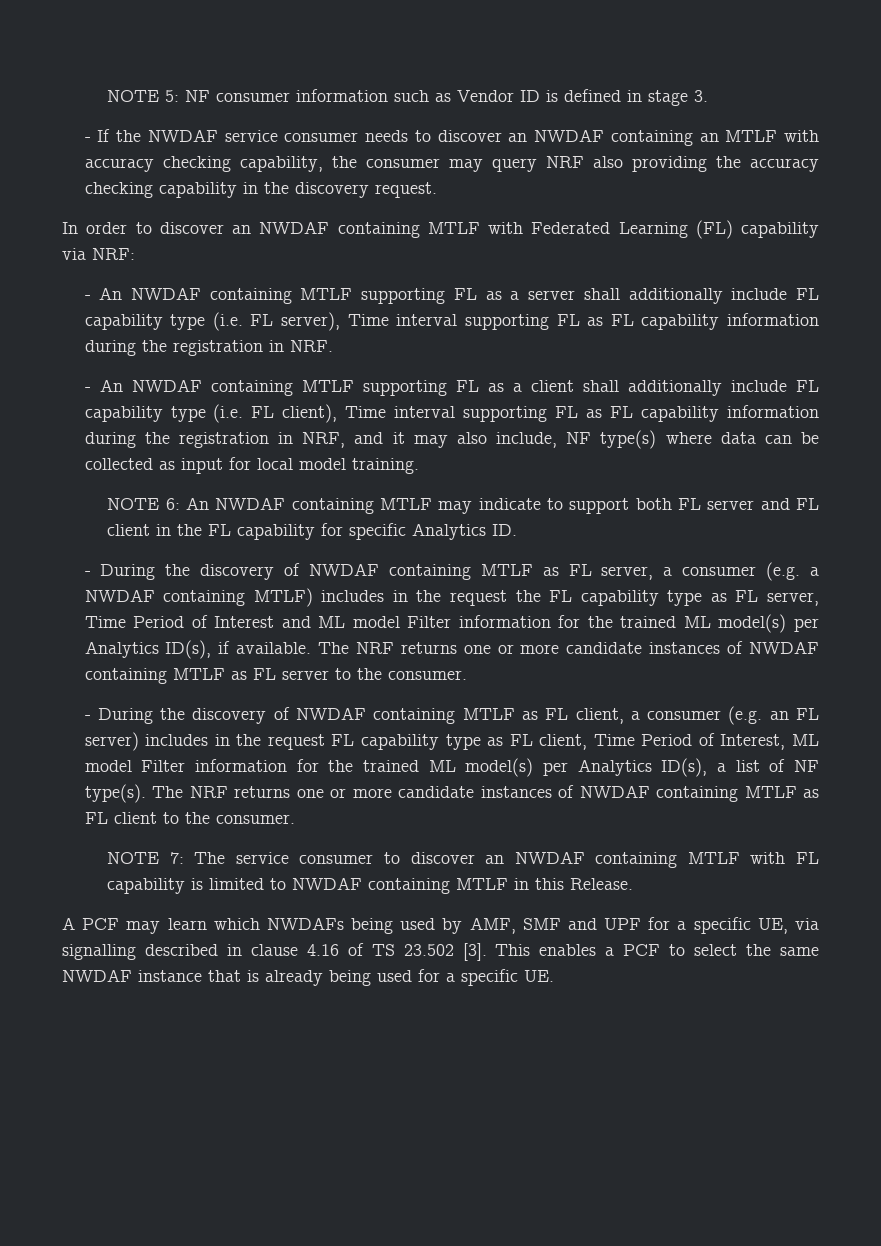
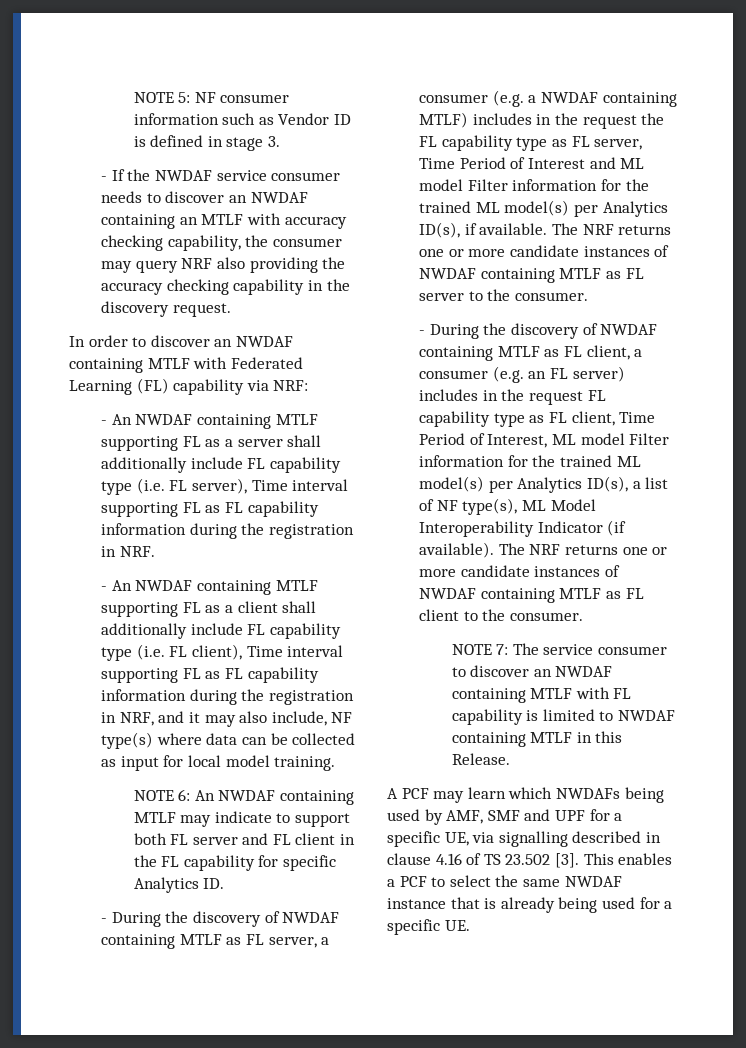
- - During the discovery of NWDAF containing MTLF as FL client, a consumer (e.g. an FL server) includes in the request FL capability type as FL client, Time Period of Interest, ML model Filter information for the trained ML model(s) per Analytics ID(s), a list of NF type(s).
+ - During the discovery of NWDAF containing MTLF as FL client, a consumer (e.g. an FL server) includes in the request FL capability type as FL client, Time Period of Interest, ML model Filter information for the trained ML model(s) per Analytics ID(s), a list of NF type(s), ML Model Interoperability Indicator (if available).

